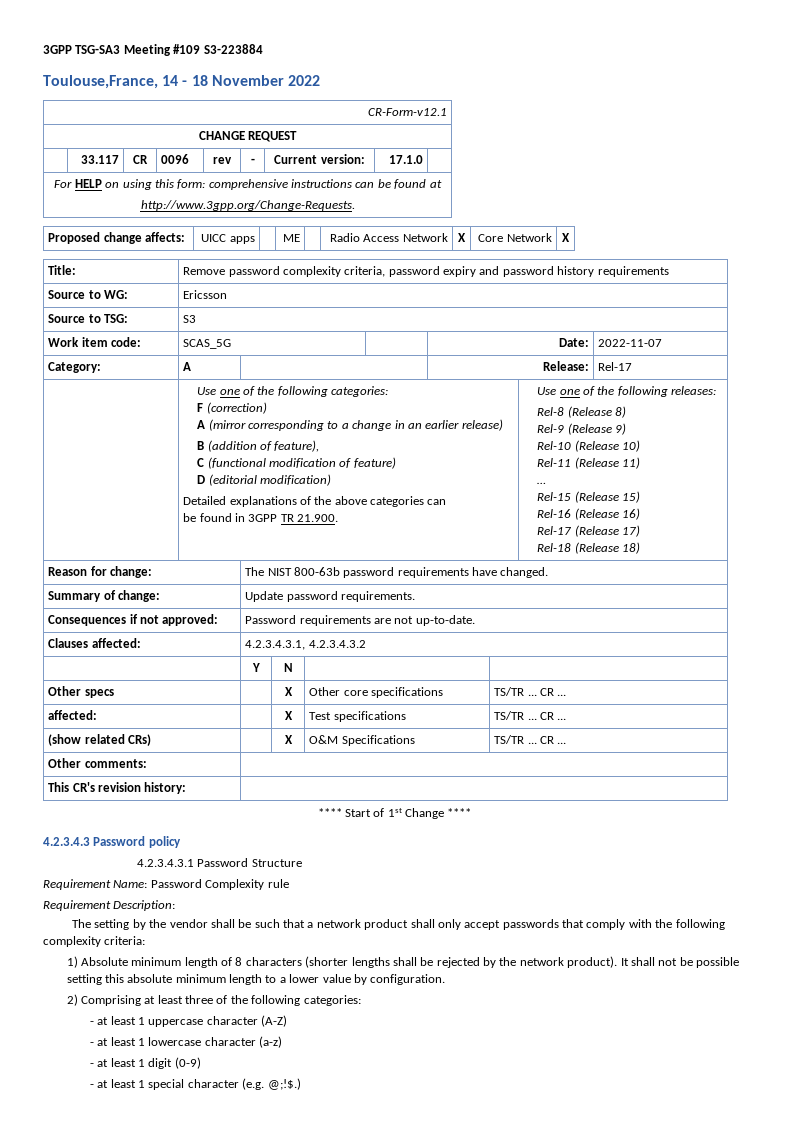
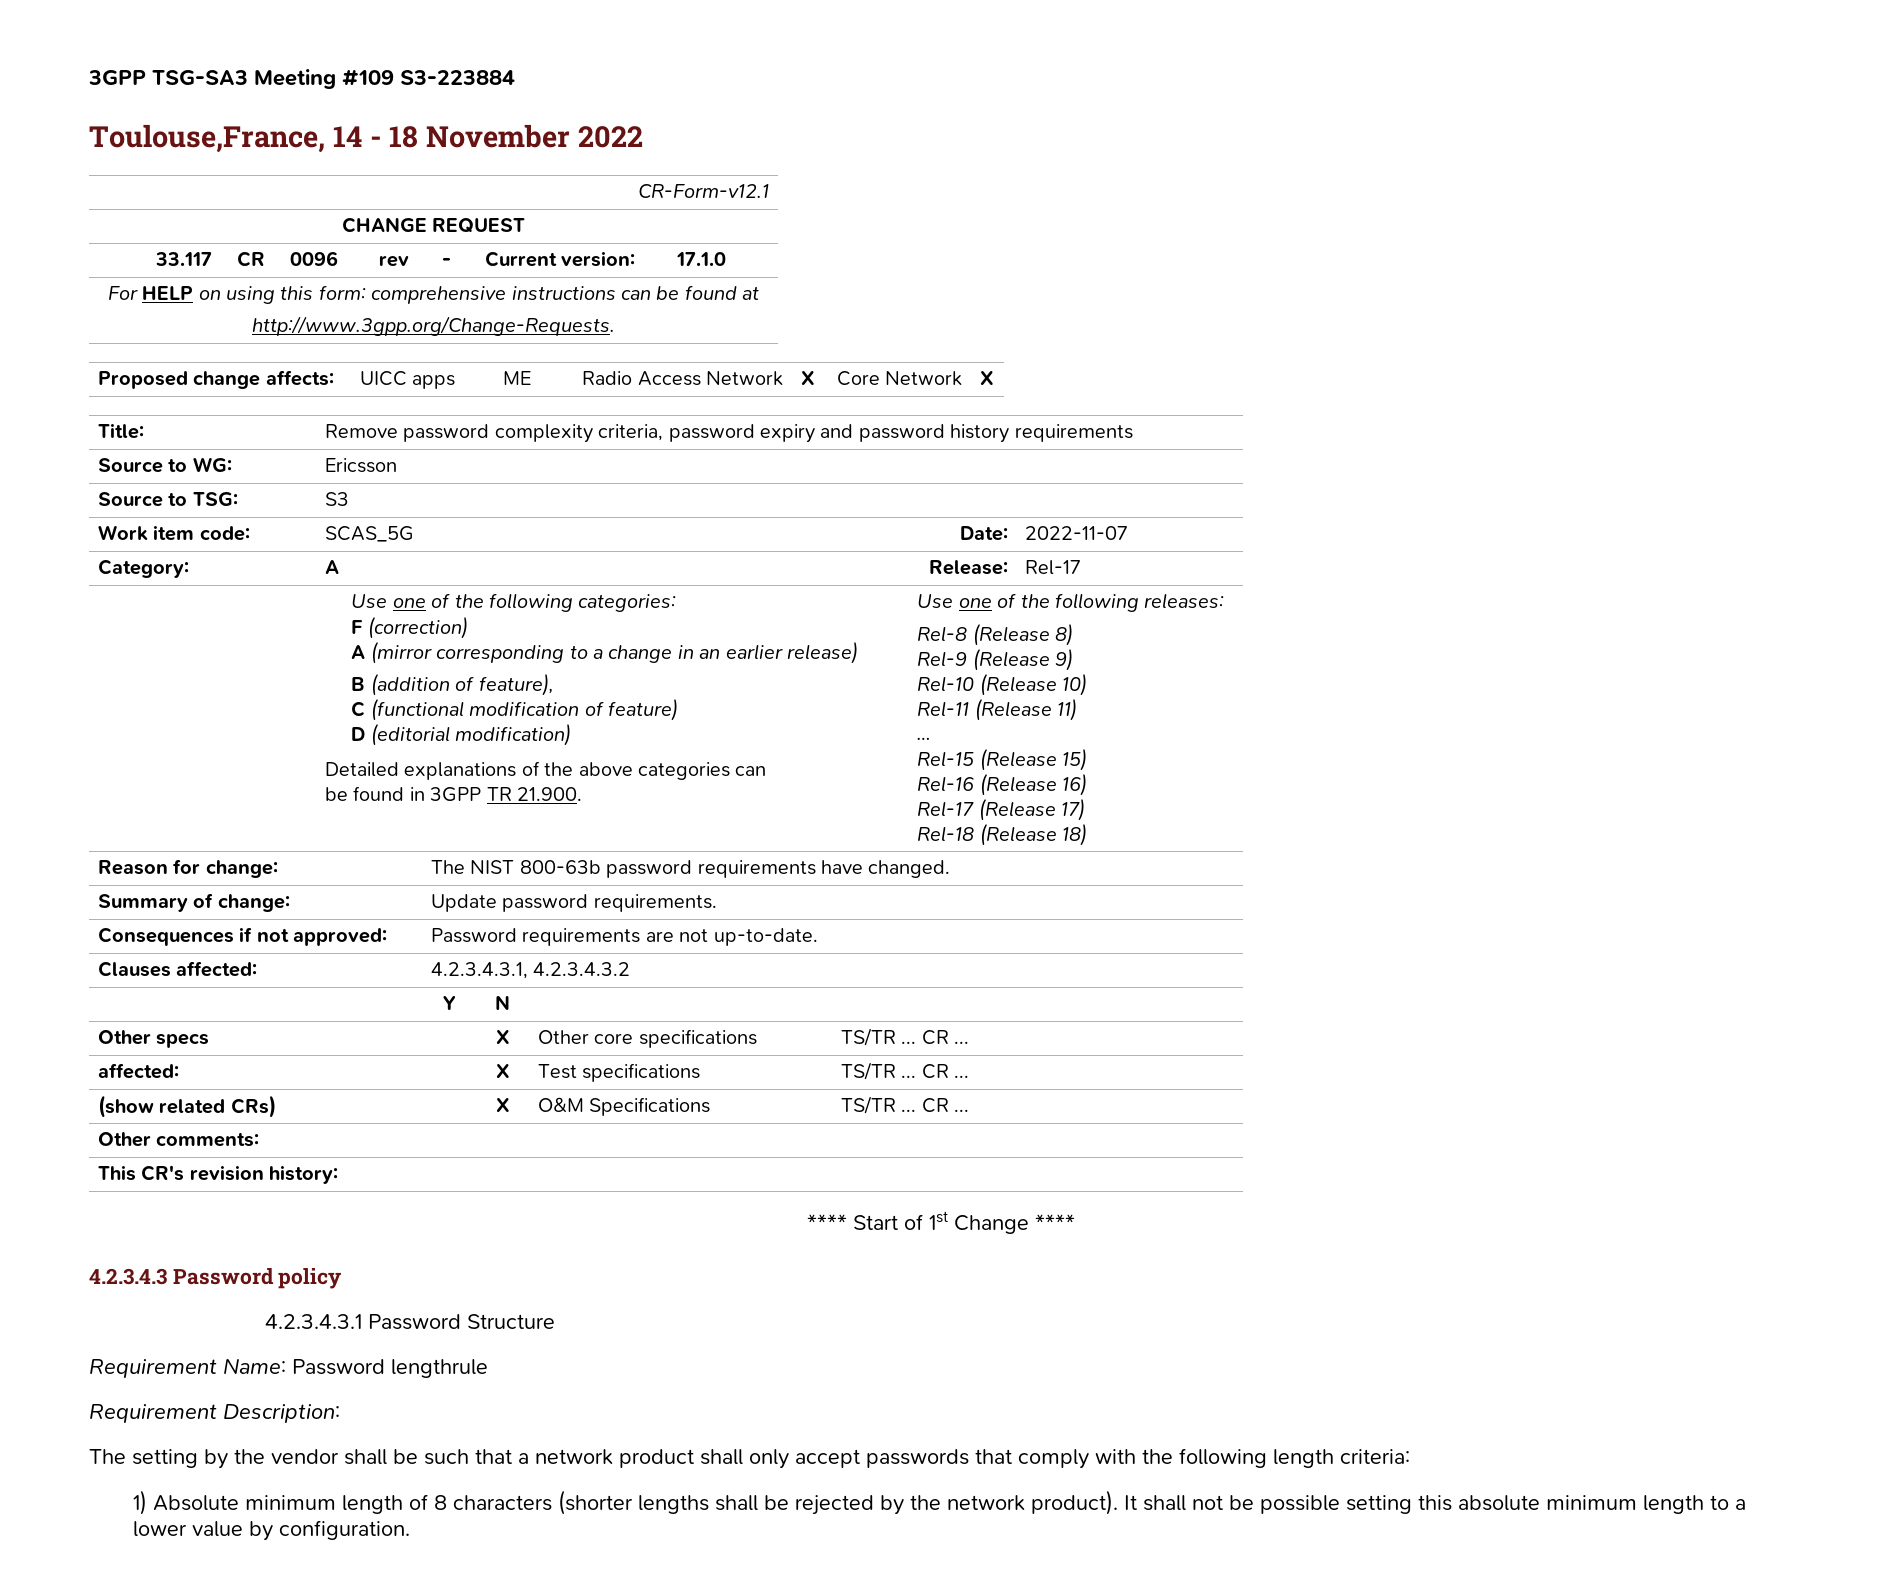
- Requirement Name: Password Complexity rule
+ Requirement Name: Password lengthrule
- The setting by the vendor shall be such that a network product shall only accept passwords that comply with the following complexity criteria:
+ The setting by the vendor shall be such that a network product shall only accept passwords that comply with the following length criteria:
- 2) Comprising at least three of the following categories:
- - at least 1 uppercase character (A-Z)
- - at least 1 lowercase character (a-z)
- - at least 1 digit (0-9)
- - at least 1 special character (e.g. @;!$.)

